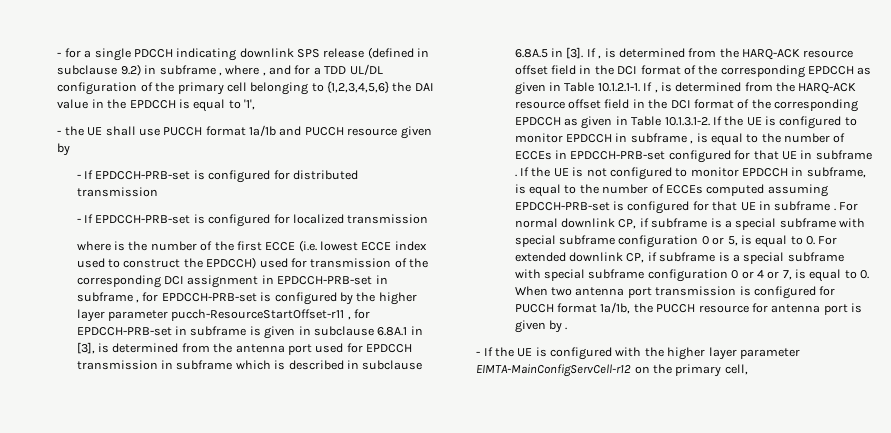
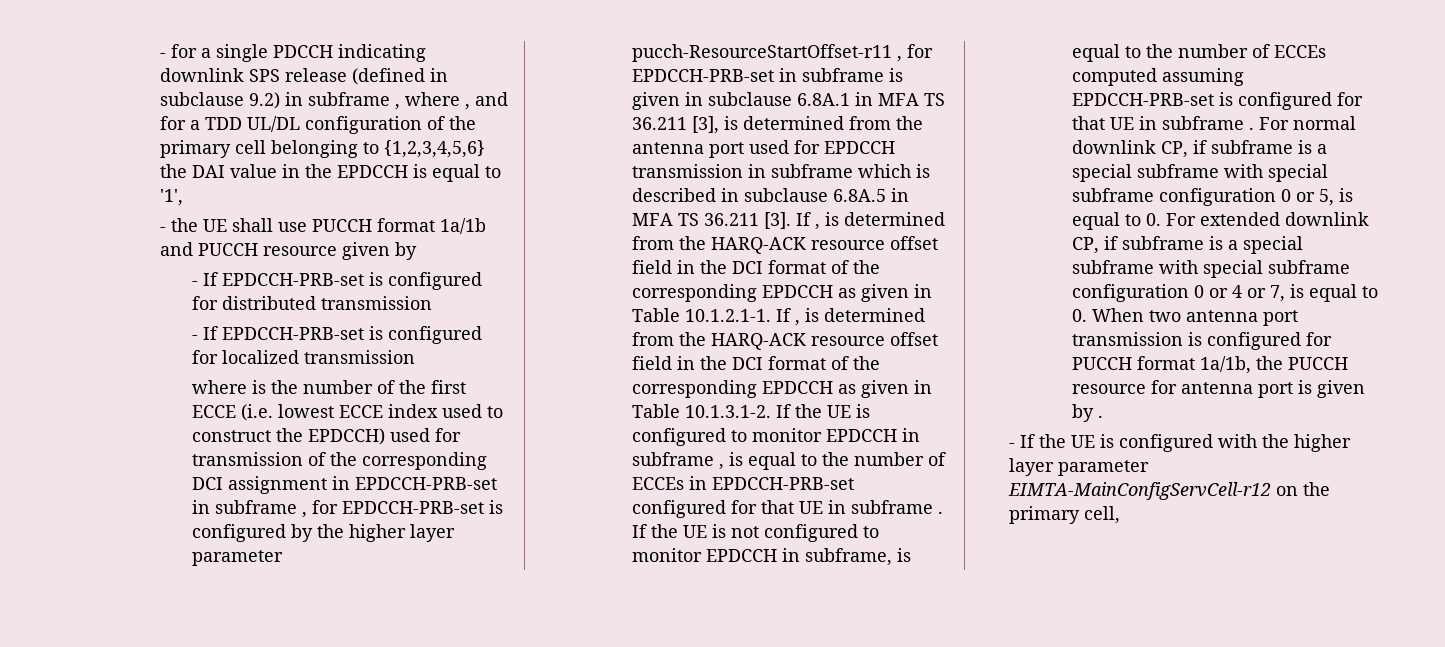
- where is the number of the first ECCE (i.e. lowest ECCE index used to construct the EPDCCH) used for transmission of the corresponding DCI assignment in EPDCCH-PRB-set in subframe , for EPDCCH-PRB-set is configured by the higher layer parameter pucch-ResourceStartOffset-r11 , for EPDCCH-PRB-set in subframe is given in subclause 6.8A.1 in [3], is determined from the antenna port used for EPDCCH transmission in subframe which is described in subclause 6.8A.5 in [3].
+ where is the number of the first ECCE (i.e. lowest ECCE index used to construct the EPDCCH) used for transmission of the corresponding DCI assignment in EPDCCH-PRB-set in subframe , for EPDCCH-PRB-set is configured by the higher layer parameter pucch-ResourceStartOffset-r11 , for EPDCCH-PRB-set in subframe is given in subclause 6.8A.1 in MFA TS 36.211 [3], is determined from the antenna port used for EPDCCH transmission in subframe which is described in subclause 6.8A.5 in MFA TS 36.211 [3].

